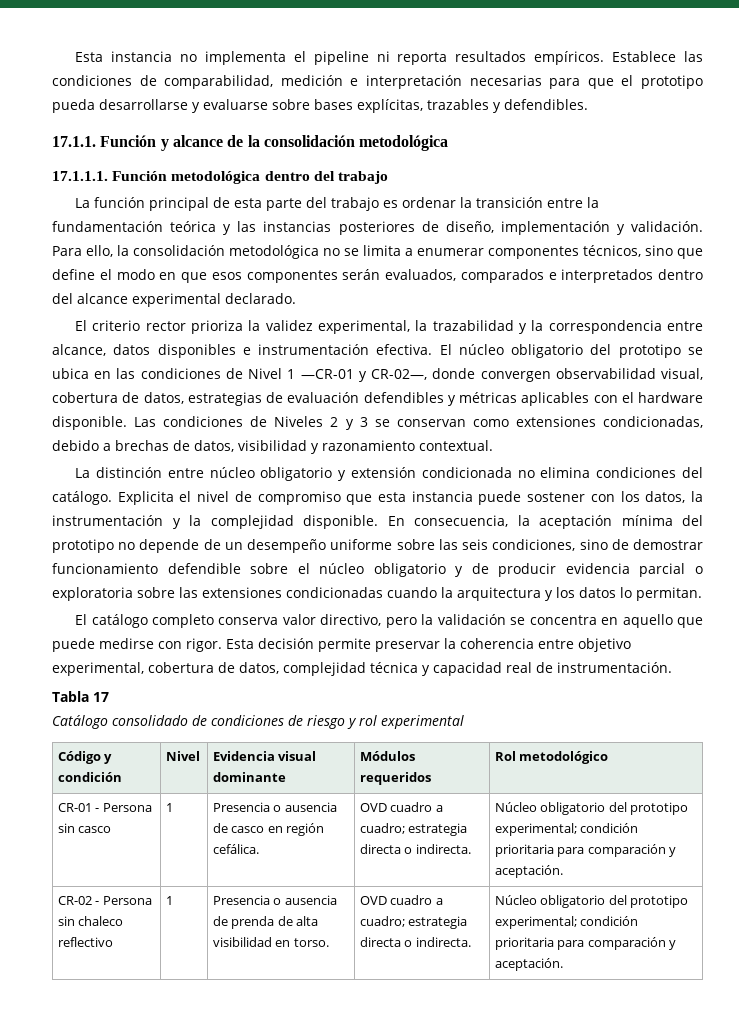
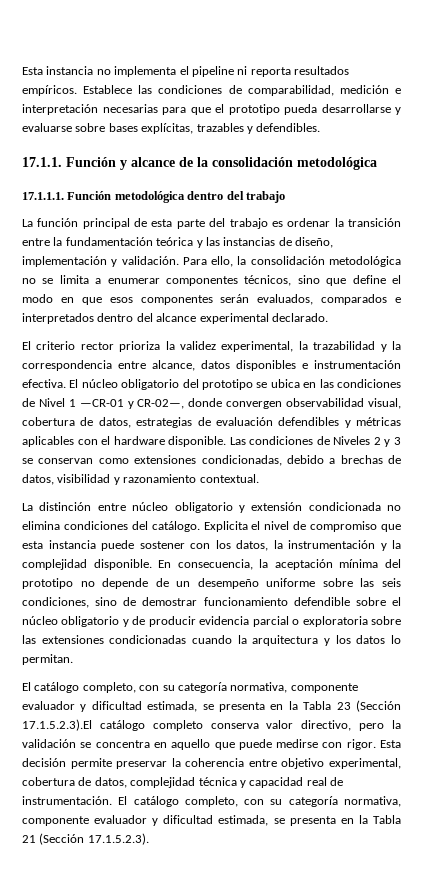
- La función principal de esta parte del trabajo es ordenar la transición entre la fundamentación teórica y las instancias posteriores de diseño, implementación y validación.
+ La función principal de esta parte del trabajo es ordenar la transición entre la fundamentación teórica y las instancias de diseño, implementación y validación.
- El catálogo completo conserva valor directivo, pero la validación se concentra en aquello que puede medirse con rigor.
+ El catálogo completo, con su categoría normativa, componente evaluador y dificultad estimada, se presenta en la Tabla 23 (Sección 17.1.5.2.3).El catálogo completo conserva valor directivo, pero la validación se concentra en aquello que puede medirse con rigor.
- Esta decisión permite preservar la coherencia entre objetivo experimental, cobertura de datos, complejidad técnica y capacidad real de instrumentación.
- Tabla 17
- Catálogo consolidado de condiciones de riesgo y rol experimental
- Código y condición | Nivel | Evidencia visual dominante | Módulos requeridos | Rol metodológico
- CR-01 - Persona sin casco | 1 | Presencia o ausencia de casco en región cefálica. | OVD cuadro a cuadro; estrategia directa o indirecta. | Núcleo obligatorio del prototipo experimental; condición prioritaria para comparación y aceptación.
- CR-02 - Persona sin chaleco reflectivo | 1 | Presencia o ausencia de prenda de alta visibilidad en torso. | OVD cuadro a cuadro; estrategia directa o indirecta. | Núcleo obligatorio del prototipo experimental; condición prioritaria para comparación y aceptación.
+ Esta decisión permite preservar la coherencia entre objetivo experimental, cobertura de datos, complejidad técnica y capacidad real de instrumentación. El catálogo completo, con su categoría normativa, componente evaluador y dificultad estimada, se presenta en la Tabla 21 (Sección 17.1.5.2.3).

